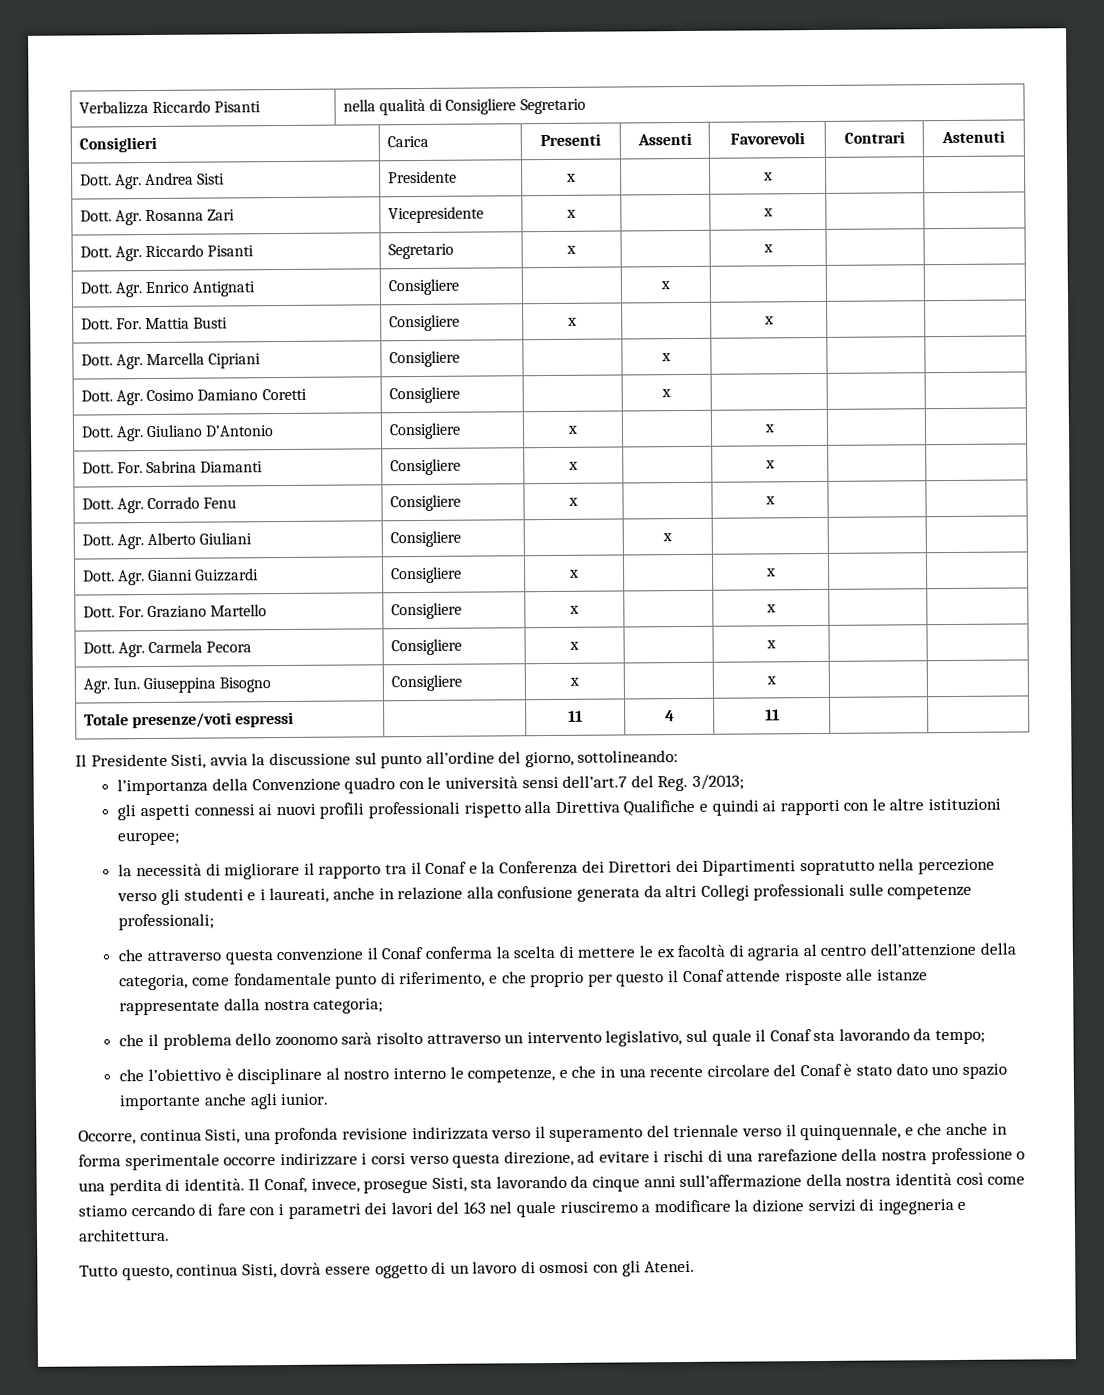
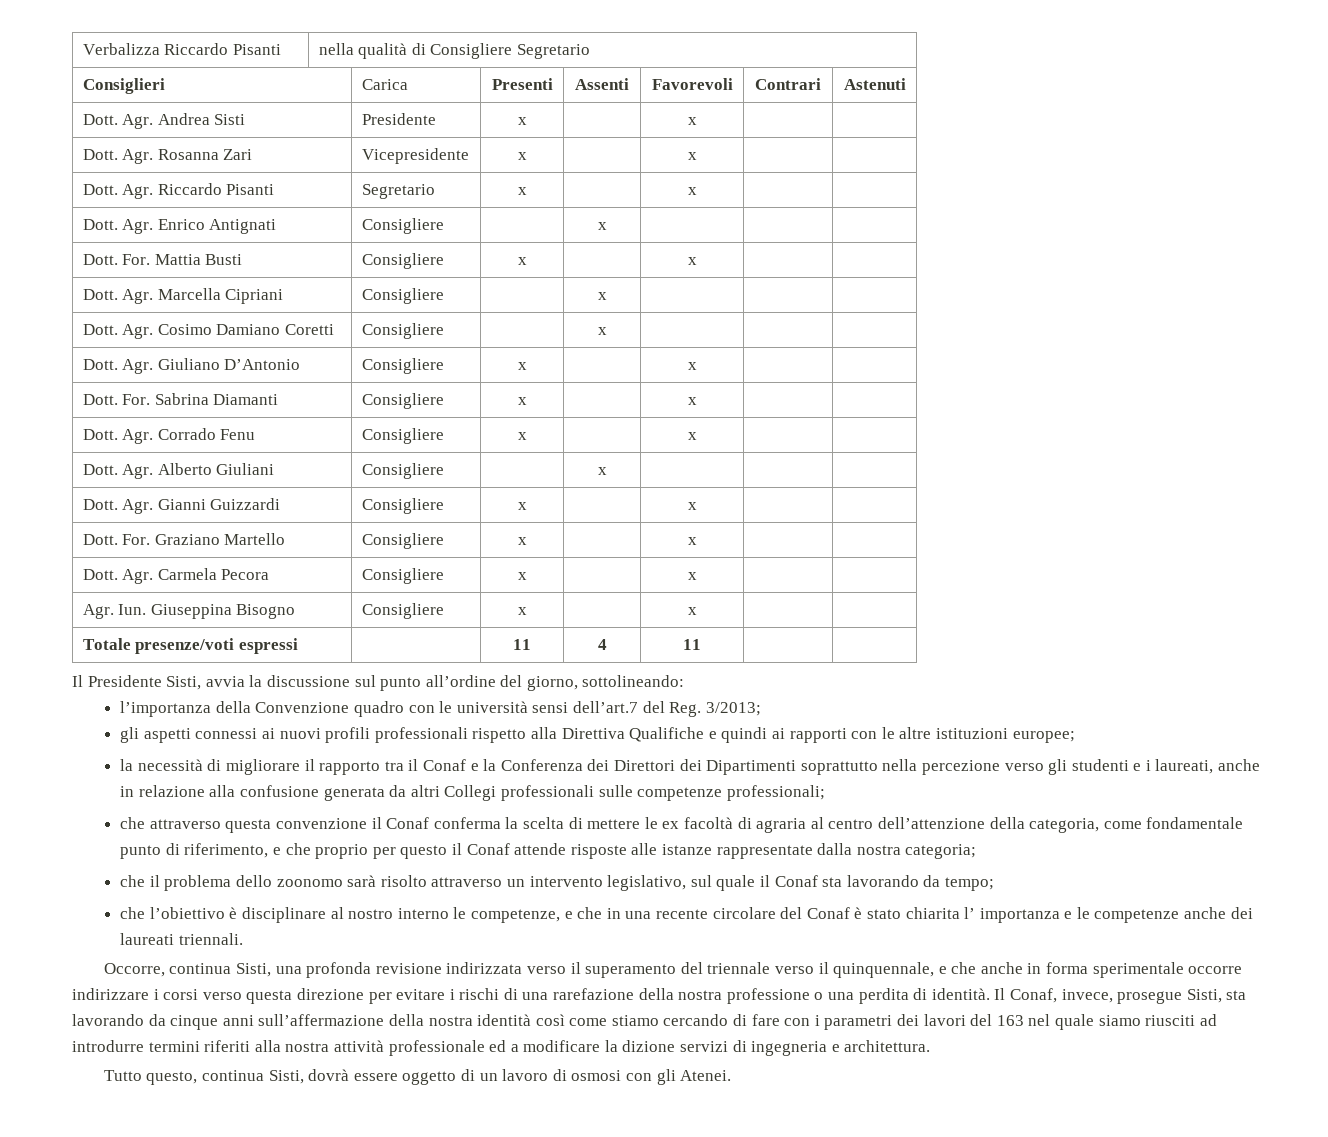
- la necessità di migliorare il rapporto tra il Conaf e la Conferenza dei Direttori dei Dipartimenti sopratutto nella percezione verso gli studenti e i laureati, anche in relazione alla confusione generata da altri Collegi professionali sulle competenze professionali;
+ la necessità di migliorare il rapporto tra il Conaf e la Conferenza dei Direttori dei Dipartimenti soprattutto nella percezione verso gli studenti e i laureati, anche in relazione alla confusione generata da altri Collegi professionali sulle competenze professionali;
- che l’obiettivo è disciplinare al nostro interno le competenze, e che in una recente circolare del Conaf è stato dato uno spazio importante anche agli iunior.
+ che l’obiettivo è disciplinare al nostro interno le competenze, e che in una recente circolare del Conaf è stato chiarita l’ importanza e le competenze anche dei laureati triennali.
- Occorre, continua Sisti, una profonda revisione indirizzata verso il superamento del triennale verso il quinquennale, e che anche in forma sperimentale occorre indirizzare i corsi verso questa direzione, ad evitare i rischi di una rarefazione della nostra professione o una perdita di identità.
+ Occorre, continua Sisti, una profonda revisione indirizzata verso il superamento del triennale verso il quinquennale, e che anche in forma sperimentale occorre indirizzare i corsi verso questa direzione per evitare i rischi di una rarefazione della nostra professione o una perdita di identità.
- Il Conaf, invece, prosegue Sisti, sta lavorando da cinque anni sull’affermazione della nostra identità così come stiamo cercando di fare con i parametri dei lavori del 163 nel quale riusciremo a modificare la dizione servizi di ingegneria e architettura.
+ Il Conaf, invece, prosegue Sisti, sta lavorando da cinque anni sull’affermazione della nostra identità così come stiamo cercando di fare con i parametri dei lavori del 163 nel quale siamo riusciti ad introdurre termini riferiti alla nostra attività professionale ed a modificare la dizione servizi di ingegneria e architettura.

